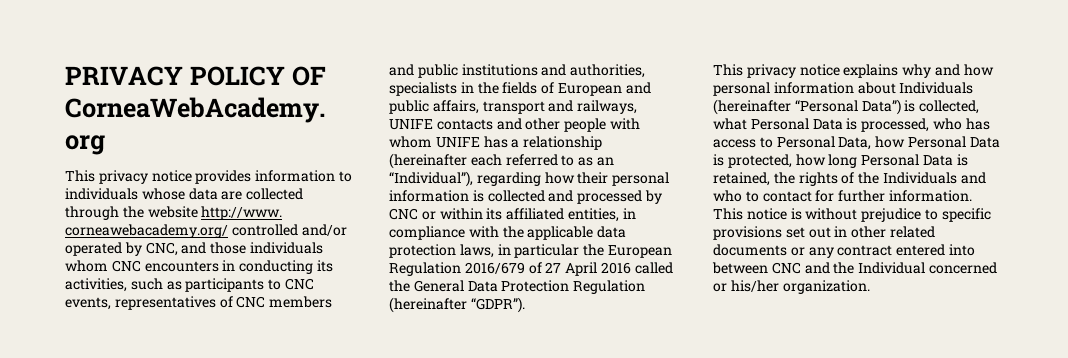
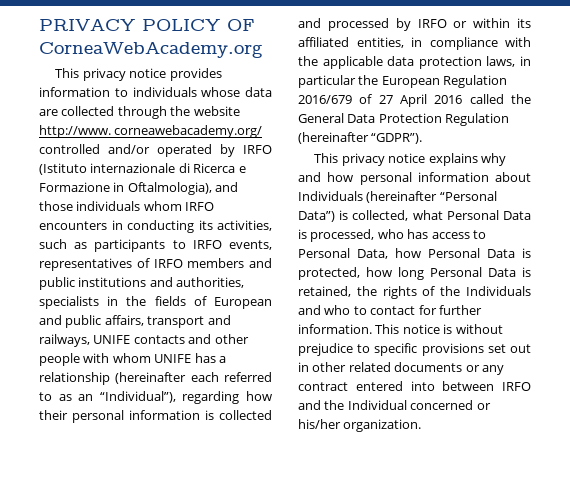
- This privacy notice provides information to individuals whose data are collected through the website http://www. corneawebacademy.org/ controlled and/or operated by CNC, and those individuals whom CNC encounters in conducting its activities, such as participants to CNC events, representatives of CNC members and public institutions and authorities, specialists in the fields of European and public affairs, transport and railways, UNIFE contacts and other people with whom UNIFE has a relationship (hereinafter each referred to as an “Individual”), regarding how their personal information is collected and processed by CNC or within its affiliated entities, in compliance with the applicable data protection laws, in particular the European Regulation 2016/679 of 27 April 2016 called the General Data Protection Regulation (hereinafter “GDPR”).
+ This privacy notice provides information to individuals whose data are collected through the website http://www. corneawebacademy.org/ controlled and/or operated by IRFO (Istituto internazionale di Ricerca e Formazione in Oftalmologia), and those individuals whom IRFO encounters in conducting its activities, such as participants to IRFO events, representatives of IRFO members and public institutions and authorities, specialists in the fields of European and public affairs, transport and railways, UNIFE contacts and other people with whom UNIFE has a relationship (hereinafter each referred to as an “Individual”), regarding how their personal information is collected and processed by IRFO or within its affiliated entities, in compliance with the applicable data protection laws, in particular the European Regulation 2016/679 of 27 April 2016 called the General Data Protection Regulation (hereinafter “GDPR”).
- This notice is without prejudice to specific provisions set out in other related documents or any contract entered into between CNC and the Individual concerned or his/her organization.
+ This notice is without prejudice to specific provisions set out in other related documents or any contract entered into between IRFO and the Individual concerned or his/her organization.

